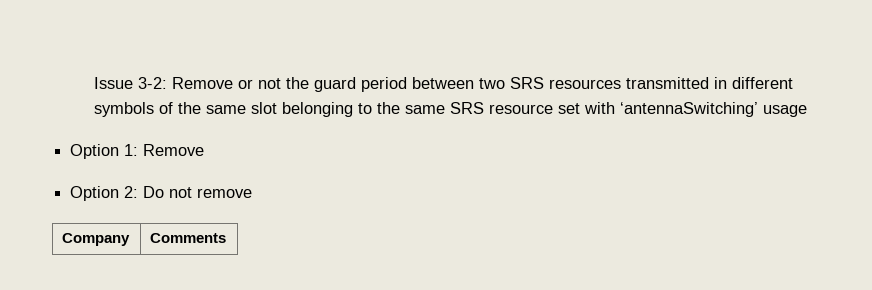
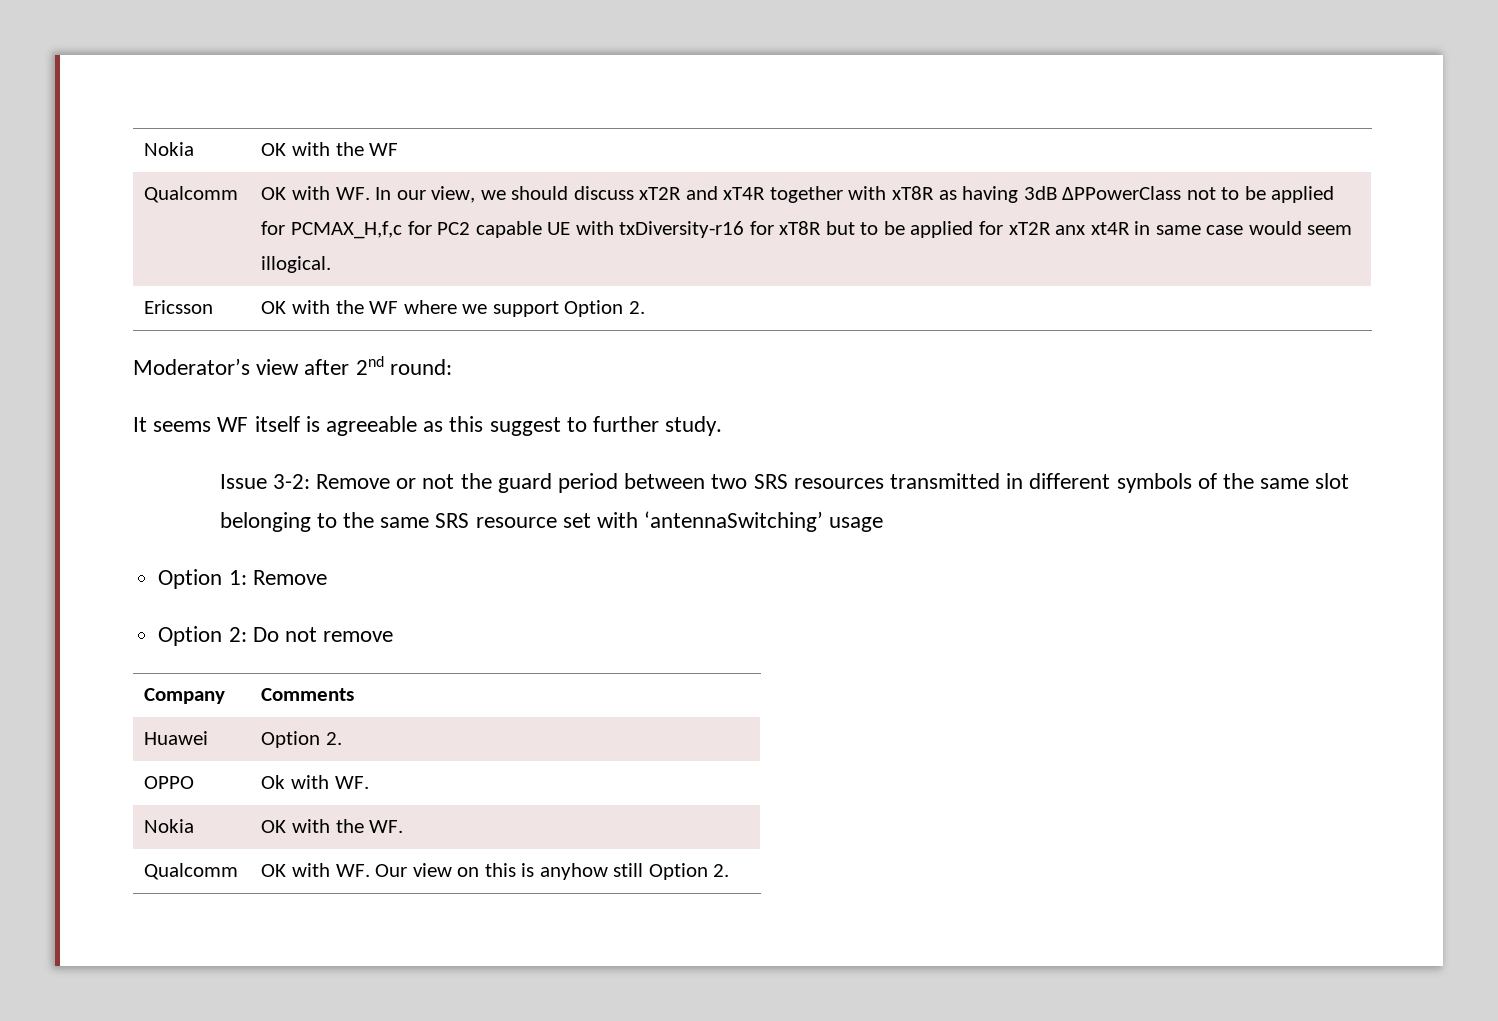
+ Nokia | OK with the WF
+ Qualcomm | OK with WF. In our view, we should discuss xT2R and xT4R together with xT8R as having 3dB ΔPPowerClass not to be applied for PCMAX_H,f,c for PC2 capable UE with txDiversity-r16 for xT8R but to be applied for xT2R anx xt4R in same case would seem illogical.
+ Ericsson | OK with the WF where we support Option 2.
+ Moderator’s view after 2nd round:
+ It seems WF itself is agreeable as this suggest to further study.
+ Huawei | Option 2.
+ OPPO | Ok with WF.
+ Nokia | OK with the WF.
+ Qualcomm | OK with WF. Our view on this is anyhow still Option 2.

